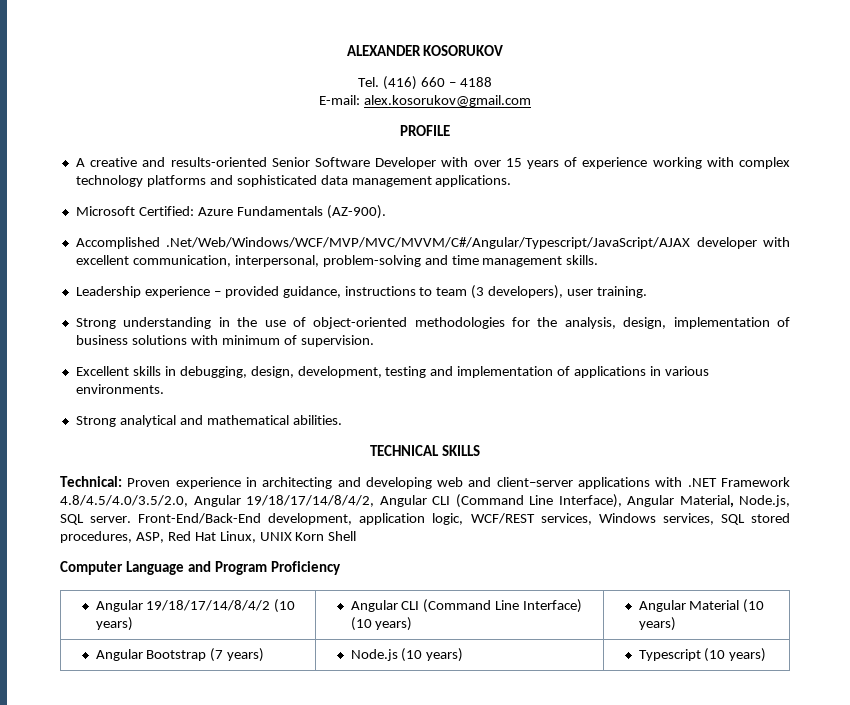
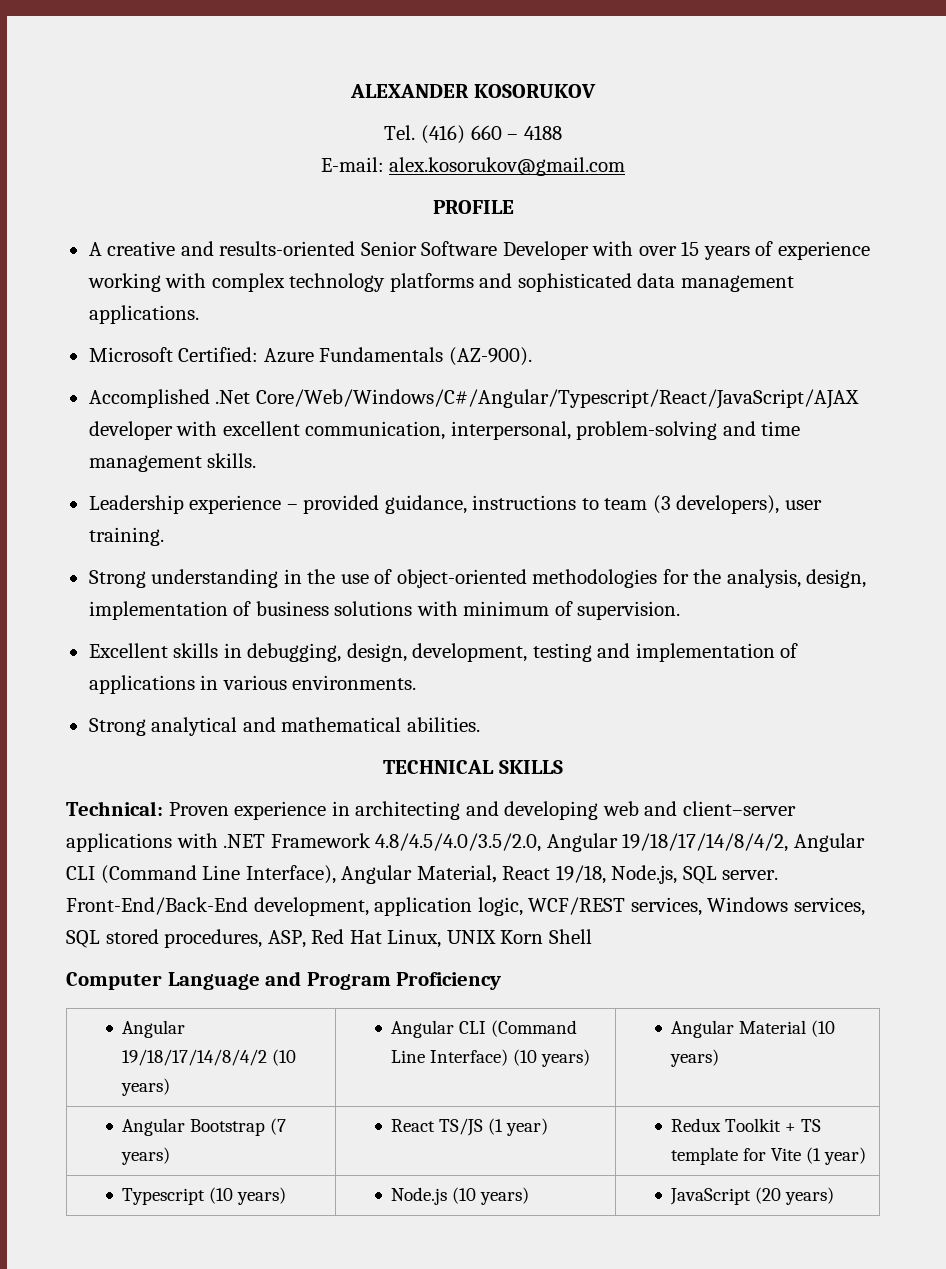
- Accomplished .Net/Web/Windows/WCF/MVP/MVC/MVVM/C#/Angular/Typescript/JavaScript/AJAX developer with excellent communication, interpersonal, problem-solving and time management skills.
+ Accomplished .Net Core/Web/Windows/C#/Angular/Typescript/React/JavaScript/AJAX developer with excellent communication, interpersonal, problem-solving and time management skills.
- Technical: Proven experience in architecting and developing web and client–server applications with .NET Framework 4.8/4.5/4.0/3.5/2.0, Angular 19/18/17/14/8/4/2, Angular CLI (Command Line Interface), Angular Material, Node.js, SQL server.
+ Technical: Proven experience in architecting and developing web and client–server applications with .NET Framework 4.8/4.5/4.0/3.5/2.0, Angular 19/18/17/14/8/4/2, Angular CLI (Command Line Interface), Angular Material, React 19/18, Node.js, SQL server.
- Angular Bootstrap (7 years) | Node.js (10 years) | Typescript (10 years)
+ Angular Bootstrap (7 years) | React TS/JS (1 year) | Redux Toolkit + TS template for Vite (1 year)
+ Typescript (10 years) | Node.js (10 years) | JavaScript (20 years)

